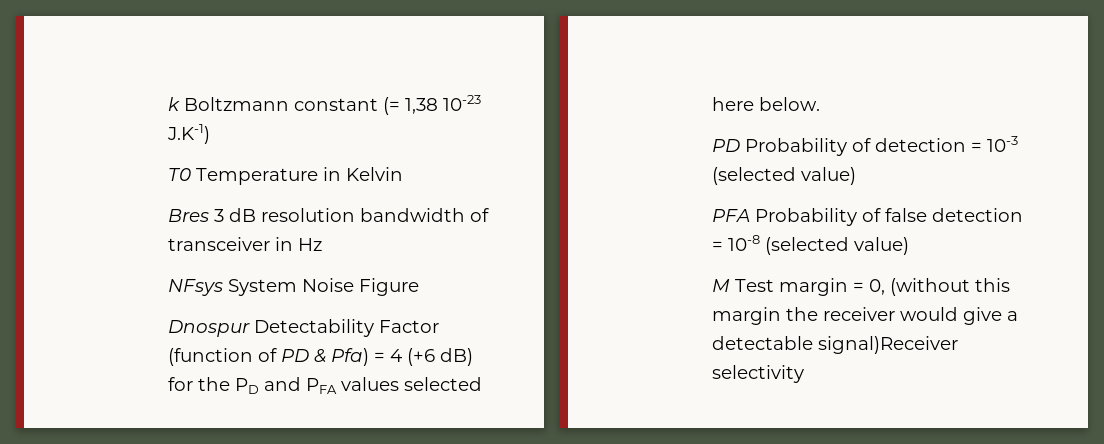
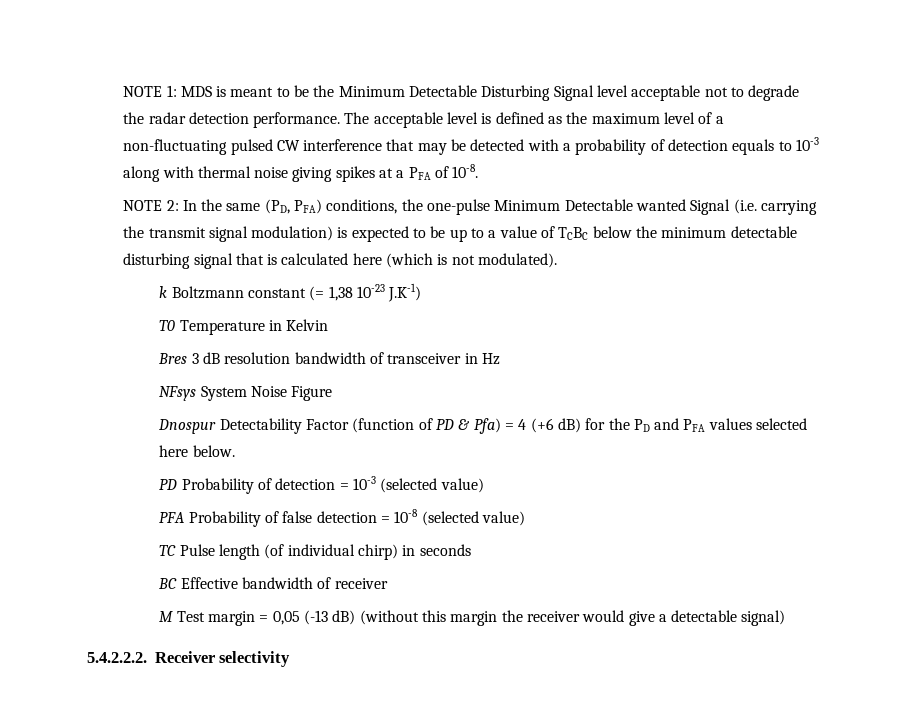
+ NOTE 1: MDS is meant to be the Minimum Detectable Disturbing Signal level acceptable not to degrade the radar detection performance. The acceptable level is defined as the maximum level of a non-fluctuating pulsed CW interference that may be detected with a probability of detection equals to 10-3 along with thermal noise giving spikes at a PFA of 10-8.
+ NOTE 2: In the same (PD, PFA) conditions, the one-pulse Minimum Detectable wanted Signal (i.e. carrying the transmit signal modulation) is expected to be up to a value of TCBC below the minimum detectable disturbing signal that is calculated here (which is not modulated).
+ TC Pulse length (of individual chirp) in seconds
+ BC Effective bandwidth of receiver
- M Test margin = 0, (without this margin the receiver would give a detectable signal)Receiver selectivity
+ M Test margin = 0,05 (-13 dB) (without this margin the receiver would give a detectable signal)
+ 5.4.2.2.2. Receiver selectivity

